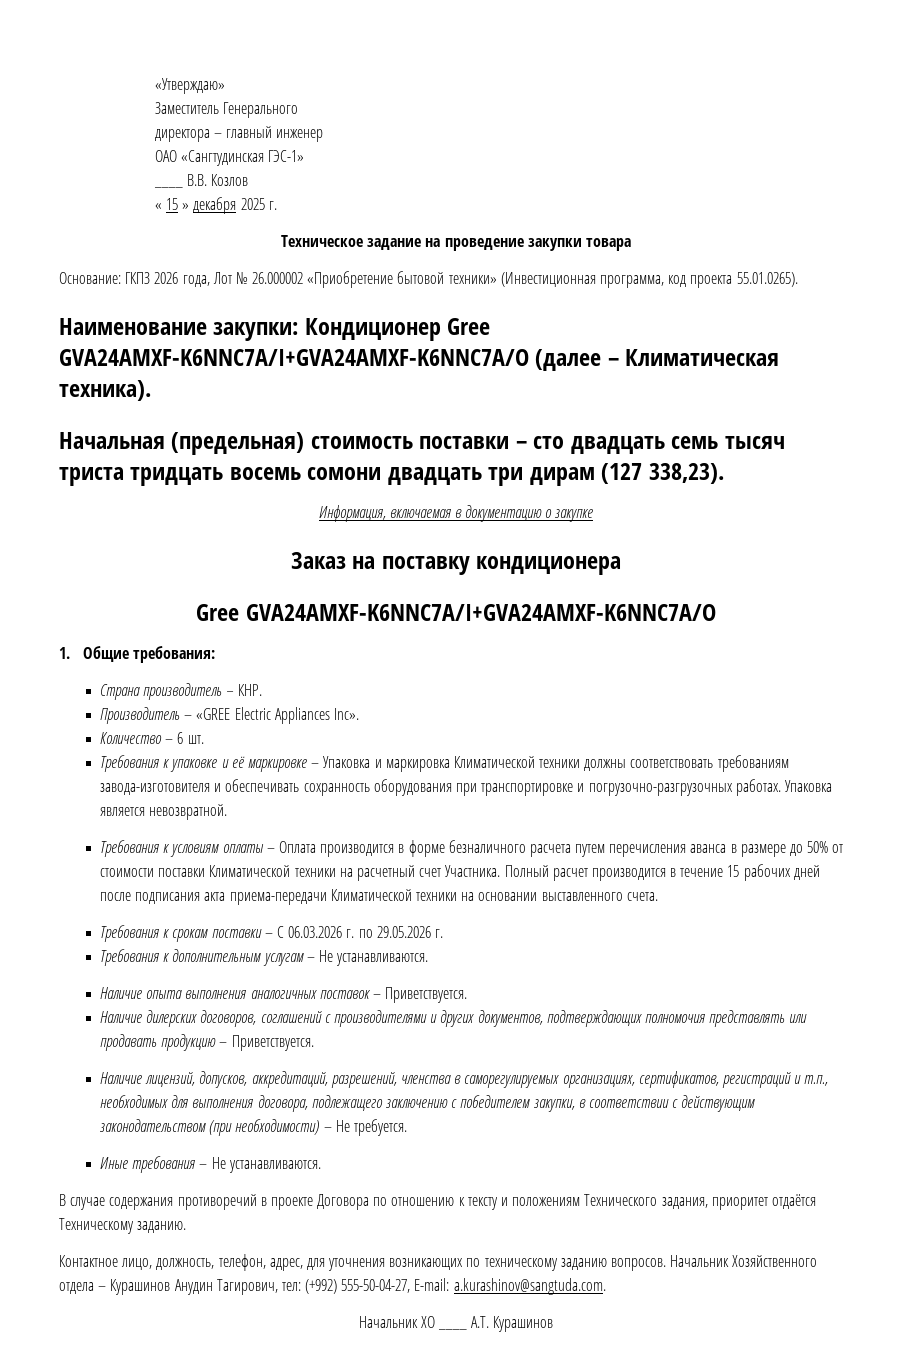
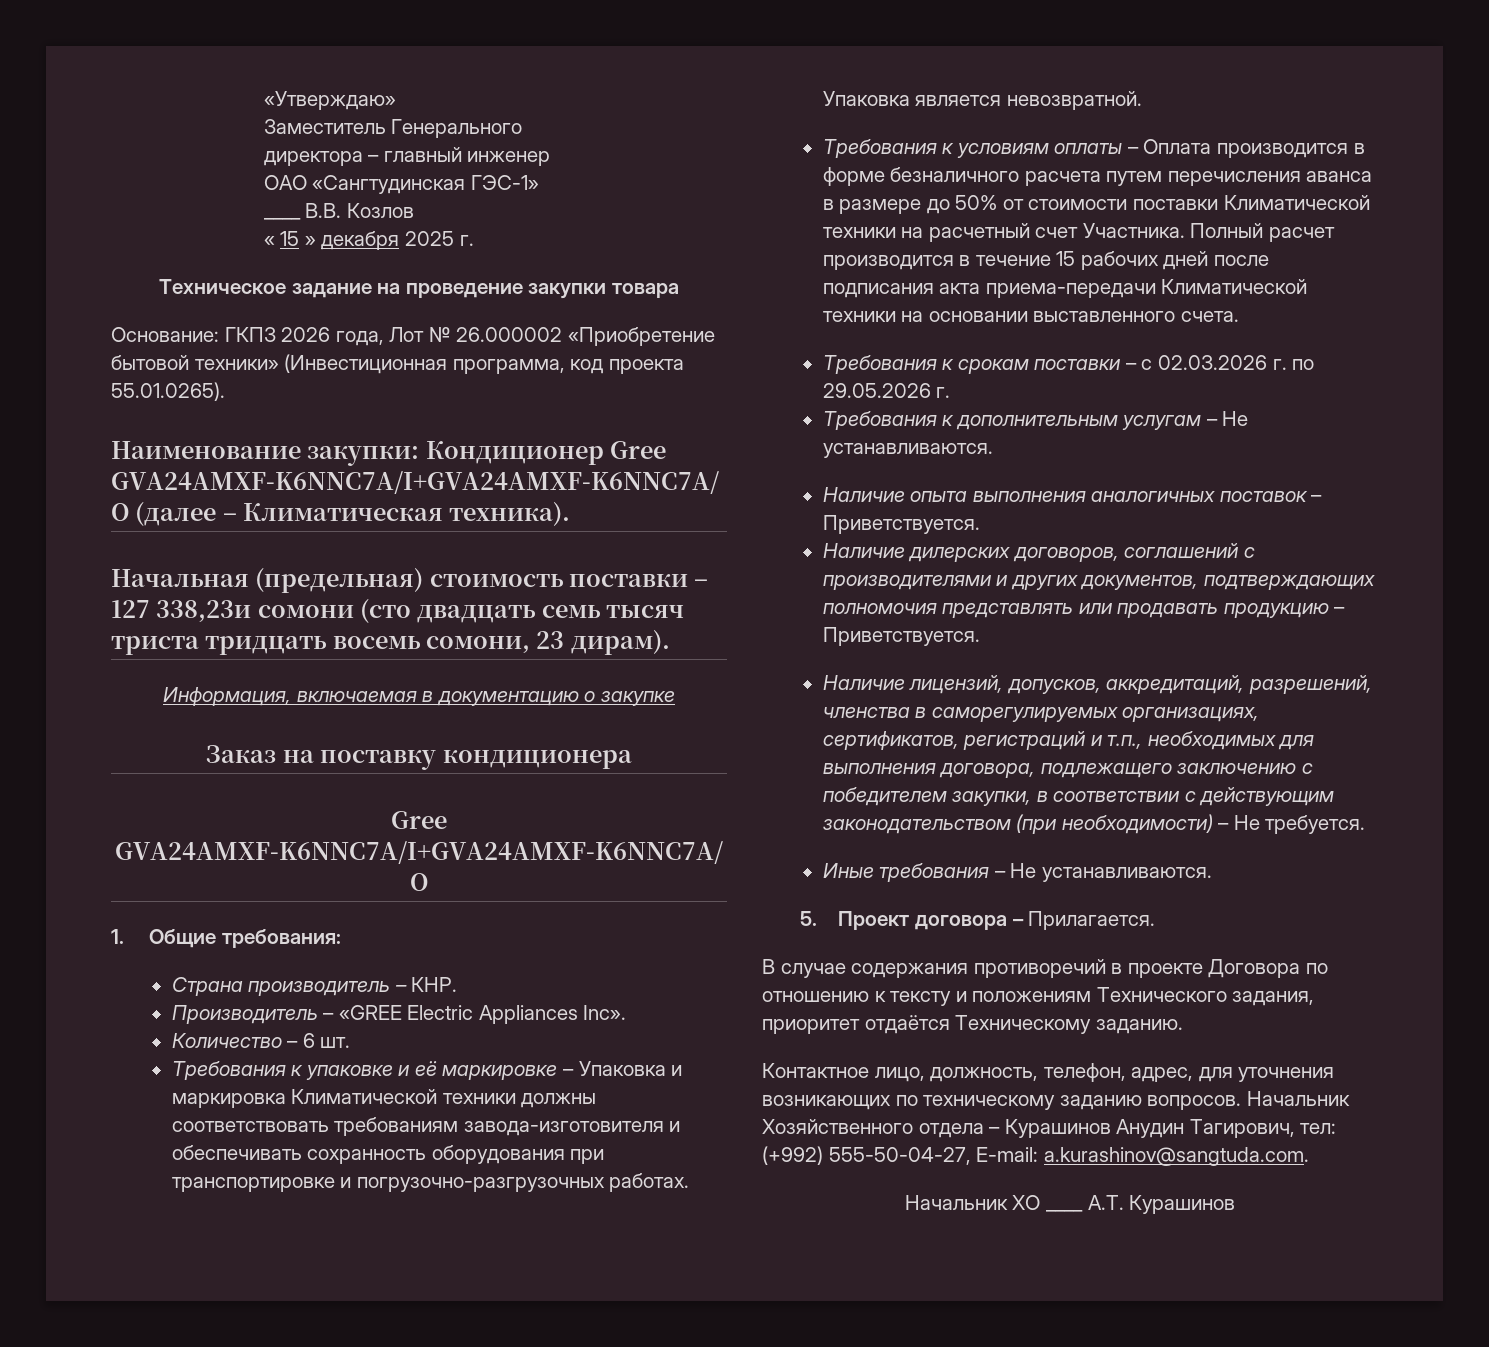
- Начальная (предельная) стоимость поставки – сто двадцать семь тысяч триста тридцать восемь сомони двадцать три дирам (127 338,23).
+ Начальная (предельная) стоимость поставки – 127 338,23и сомони (сто двадцать семь тысяч триста тридцать восемь сомони, 23 дирам).
- Требования к срокам поставки – С 06.03.2026 г. по 29.05.2026 г.
+ Требования к срокам поставки – с 02.03.2026 г. по 29.05.2026 г.
+ 5. Проект договора – Прилагается.

